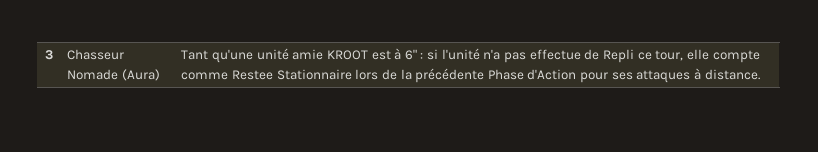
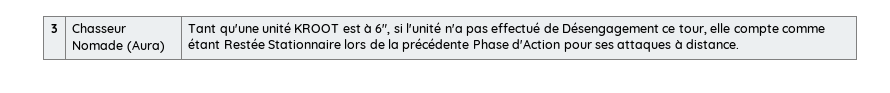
- 3 | Chasseur Nomade (Aura) | Tant qu'une unité amie KROOT est à 6" : si l'unité n'a pas effectue de Repli ce tour, elle compte comme Restee Stationnaire lors de la précédente Phase d'Action pour ses attaques à distance.
+ 3 | Chasseur Nomade (Aura) | Tant qu'une unité KROOT est à 6", si l'unité n'a pas effectué de Désengagement ce tour, elle compte comme étant Restée Stationnaire lors de la précédente Phase d'Action pour ses attaques à distance.

